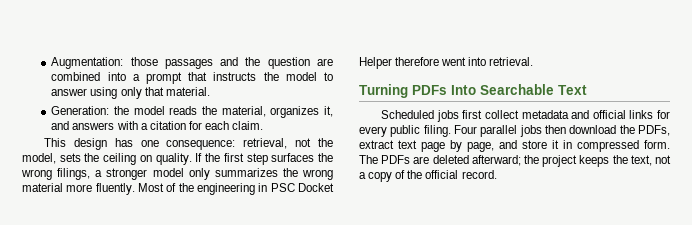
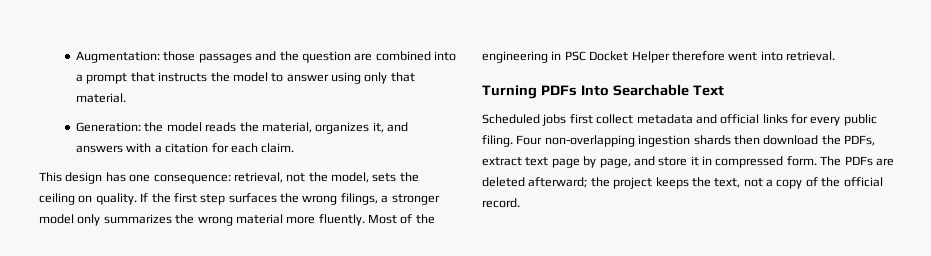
- Four parallel jobs then download the PDFs, extract text page by page, and store it in compressed form.
+ Four non-overlapping ingestion shards then download the PDFs, extract text page by page, and store it in compressed form.

